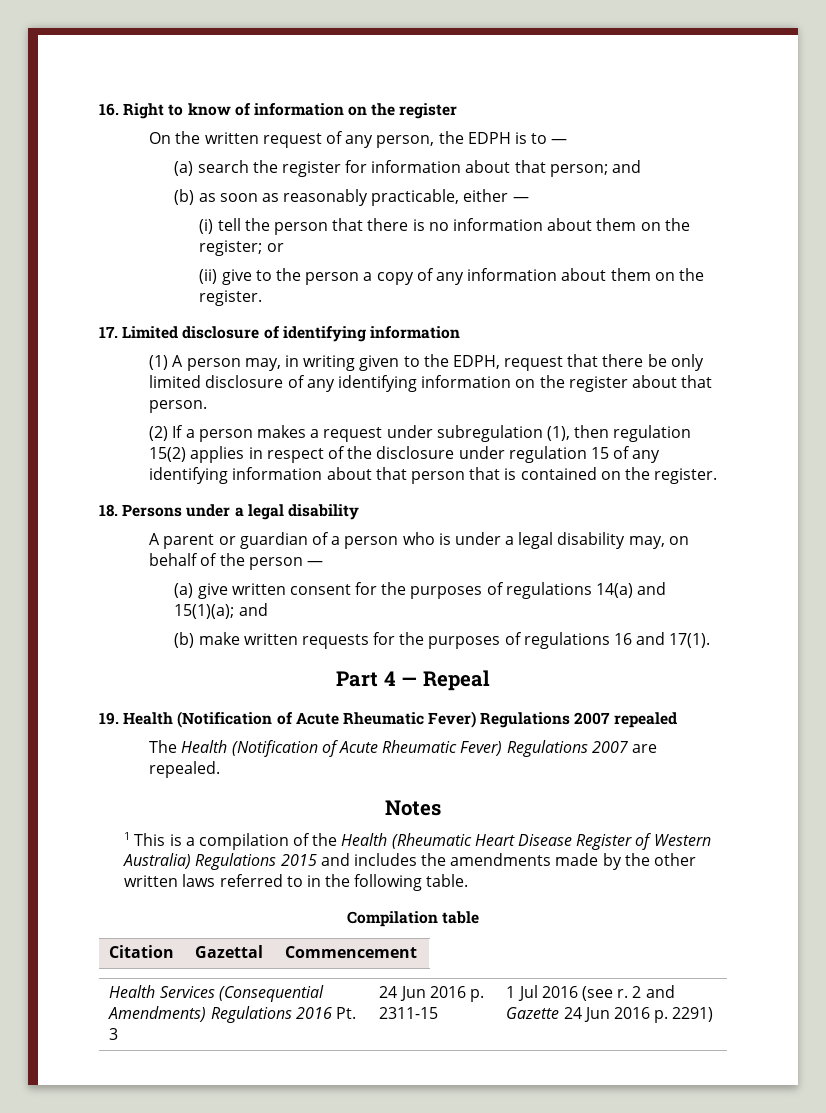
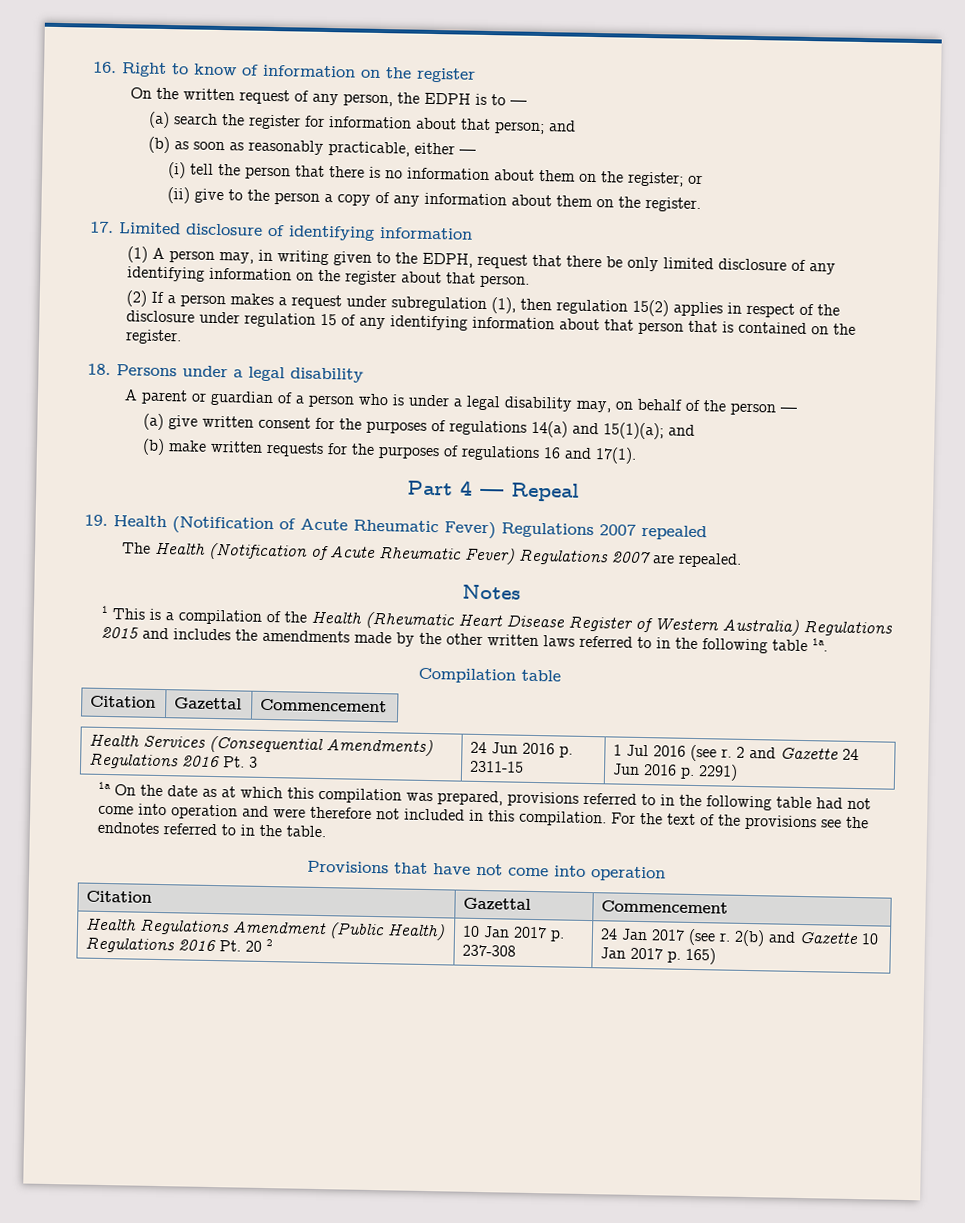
- 1 This is a compilation of the Health (Rheumatic Heart Disease Register of Western Australia) Regulations 2015 and includes the amendments made by the other written laws referred to in the following table.
+ 1 This is a compilation of the Health (Rheumatic Heart Disease Register of Western Australia) Regulations 2015 and includes the amendments made by the other written laws referred to in the following table 1a.
+ 1a On the date as at which this compilation was prepared, provisions referred to in the following table had not come into operation and were therefore not included in this compilation. For the text of the provisions see the endnotes referred to in the table.
+ Provisions that have not come into operation
+ Citation | Gazettal | Commencement
+ Health Regulations Amendment (Public Health) Regulations 2016 Pt. 20 2 | 10 Jan 2017 p. 237-308 | 24 Jan 2017 (see r. 2(b) and Gazette 10 Jan 2017 p. 165)

